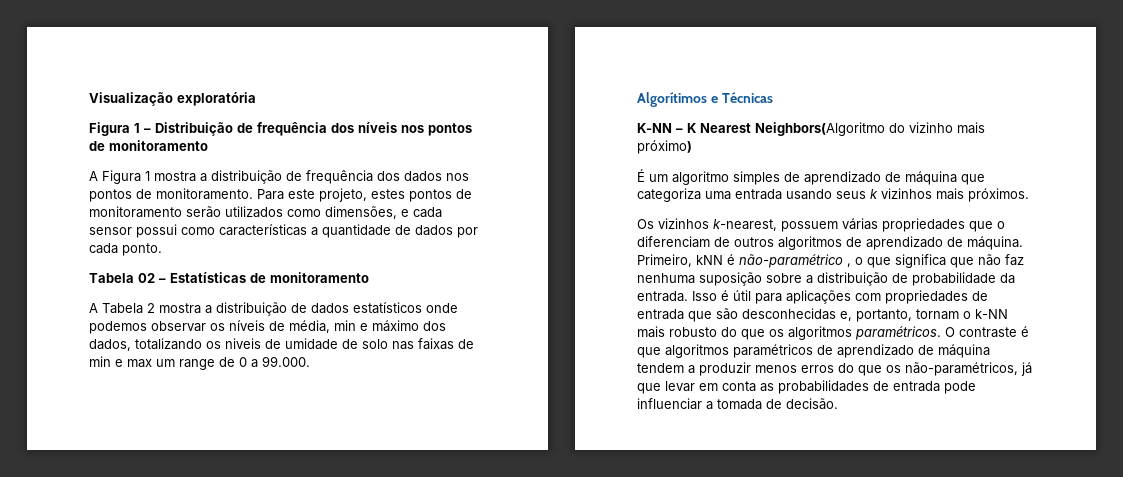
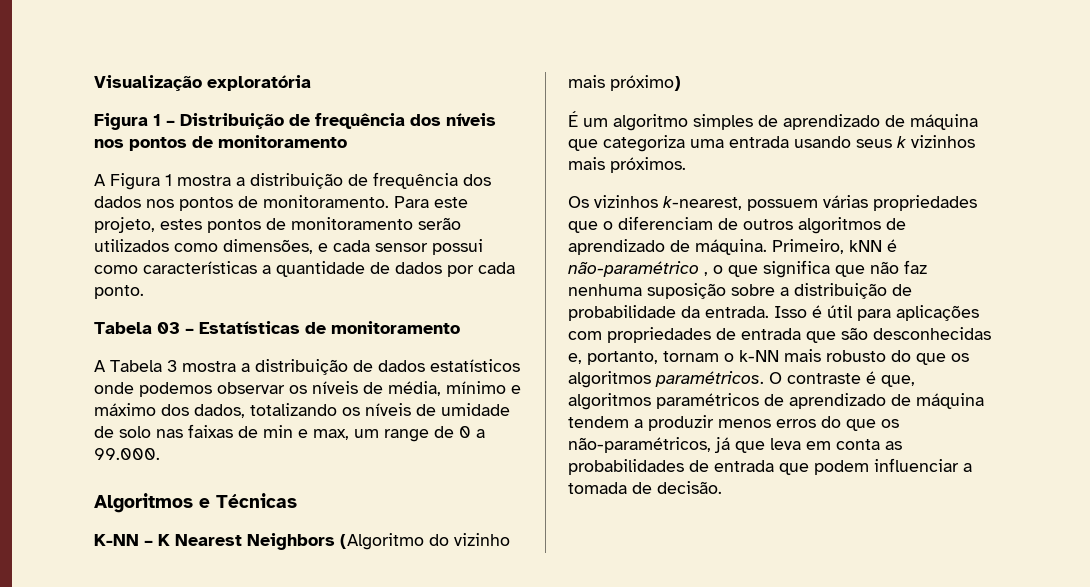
- Tabela 02 – Estatísticas de monitoramento
+ Tabela 03 – Estatísticas de monitoramento
- A Tabela 2 mostra a distribuição de dados estatísticos onde podemos observar os níveis de média, min e máximo dos dados, totalizando os niveis de umidade de solo nas faixas de min e max um range de 0 a 99.000.
+ A Tabela 3 mostra a distribuição de dados estatísticos onde podemos observar os níveis de média, mínimo e máximo dos dados, totalizando os níveis de umidade de solo nas faixas de min e max, um range de 0 a 99.000.
- Algorítimos e Técnicas
+ Algoritmos e Técnicas
- K-NN – K Nearest Neighbors(Algoritmo do vizinho mais próximo)
+ K-NN – K Nearest Neighbors (Algoritmo do vizinho mais próximo)
- O contraste é que algoritmos paramétricos de aprendizado de máquina tendem a produzir menos erros do que os não-paramétricos, já que levar em conta as probabilidades de entrada pode influenciar a tomada de decisão.
+ O contraste é que, algoritmos paramétricos de aprendizado de máquina tendem a produzir menos erros do que os não-paramétricos, já que leva em conta as probabilidades de entrada que podem influenciar a tomada de decisão.

